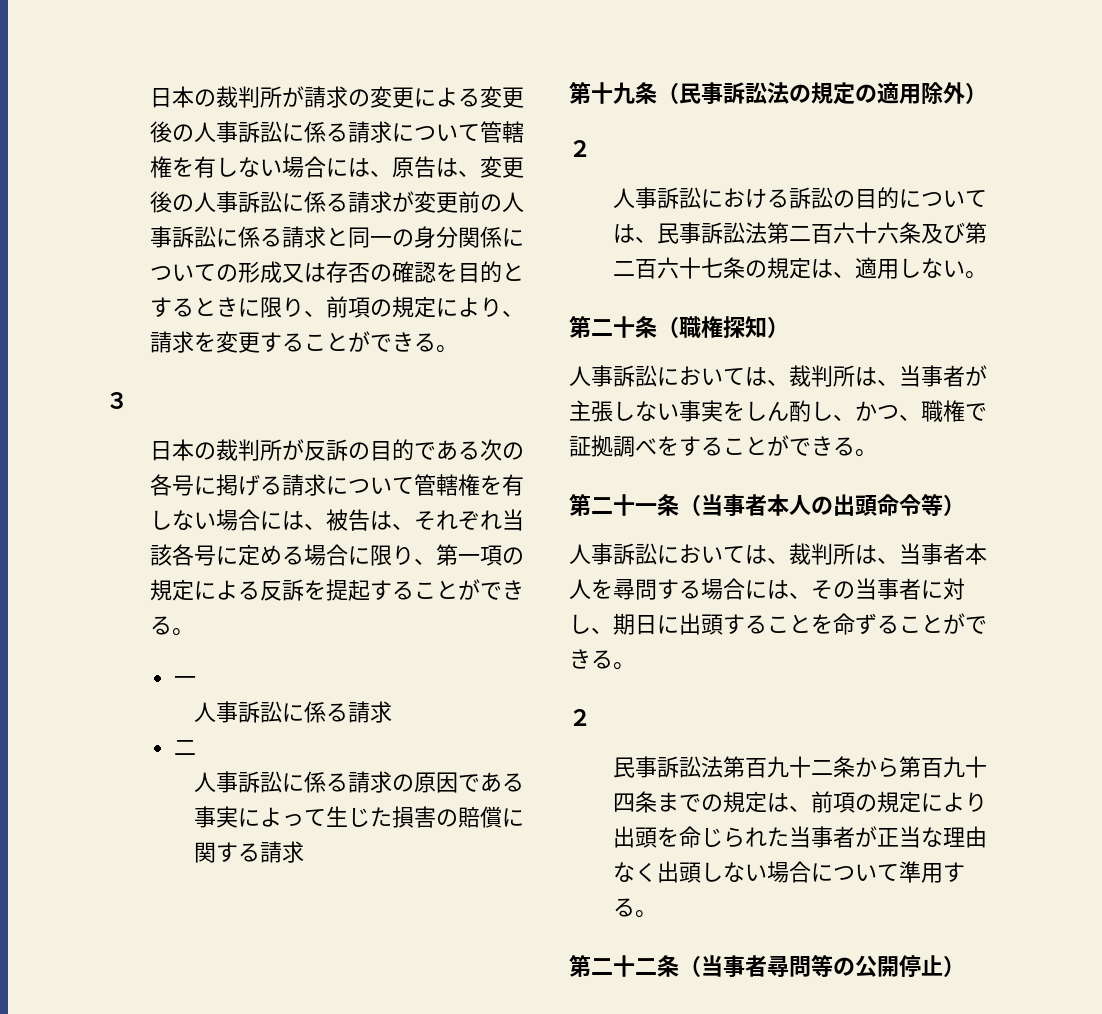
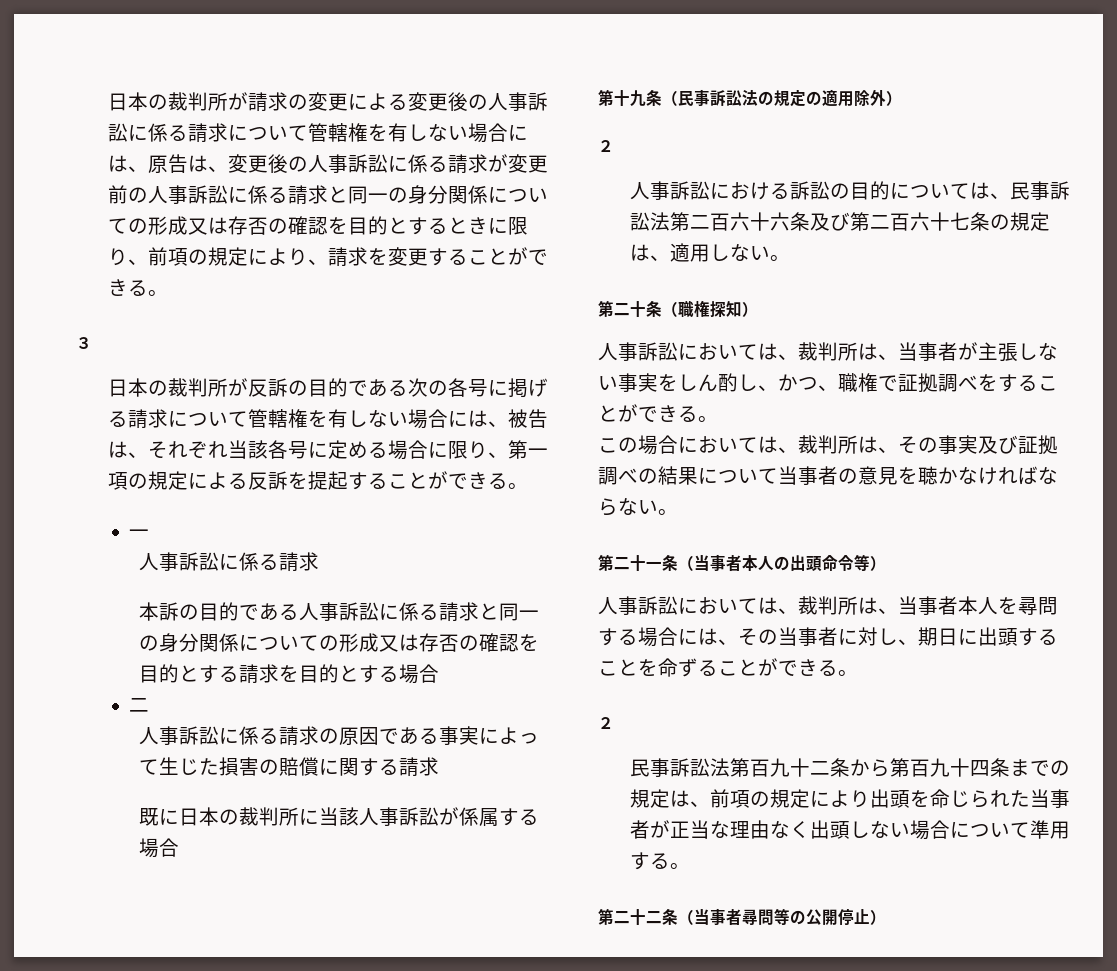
+ 本訴の目的である人事訴訟に係る請求と同一の身分関係についての形成又は存否の確認を目的とする請求を目的とする場合
+ 既に日本の裁判所に当該人事訴訟が係属する場合
+ この場合においては、裁判所は、その事実及び証拠調べの結果について当事者の意見を聴かなければならない。

